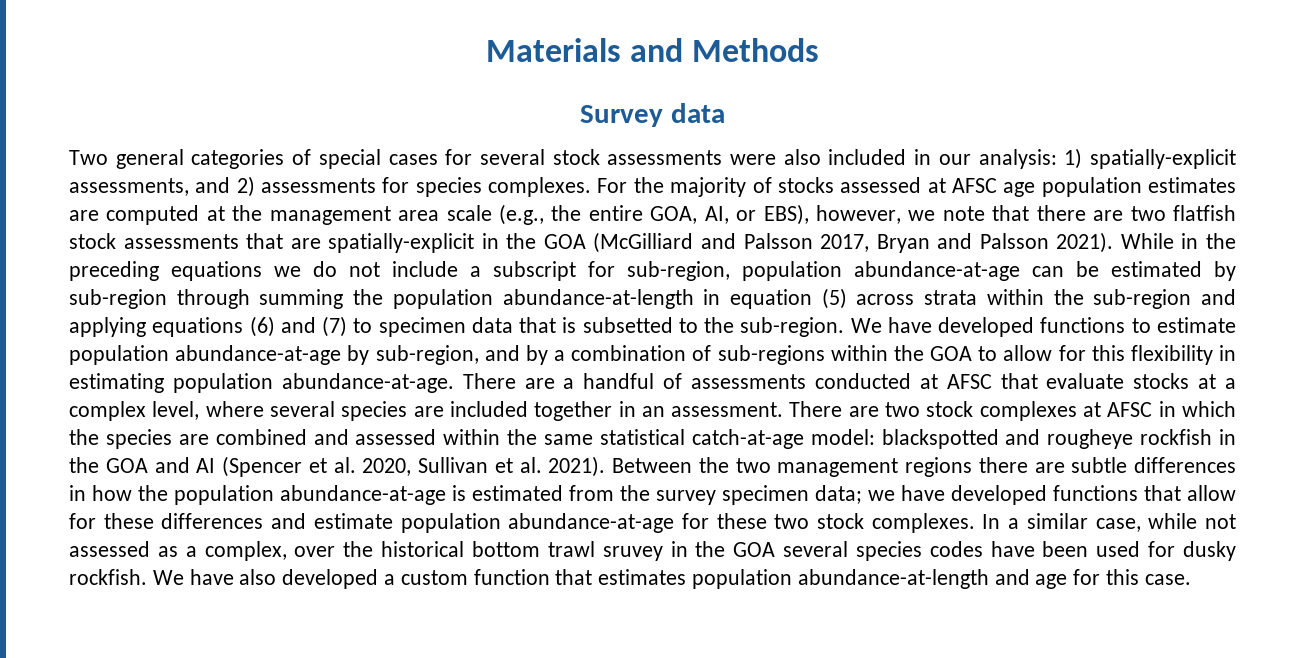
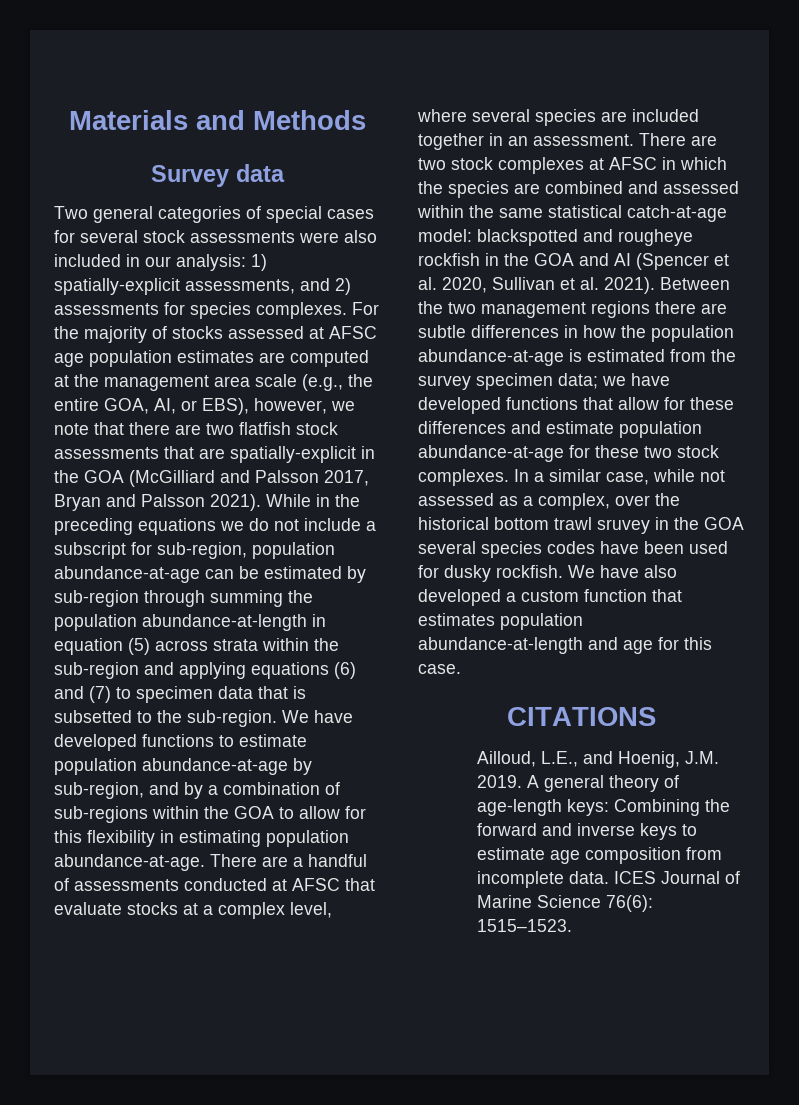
+ CITATIONS
+ Ailloud, L.E., and Hoenig, J.M. 2019. A general theory of age-length keys: Combining the forward and inverse keys to estimate age composition from incomplete data. ICES Journal of Marine Science 76(6): 1515–1523.

